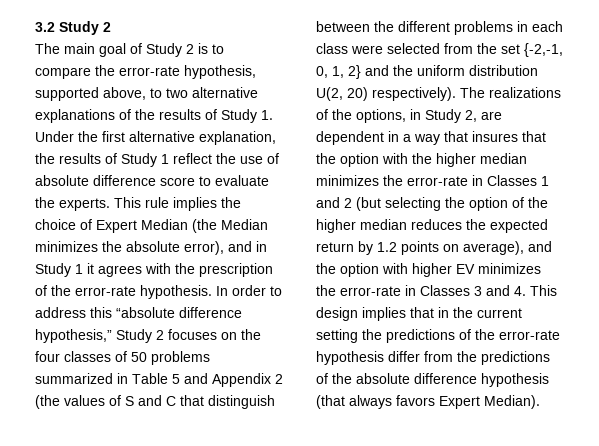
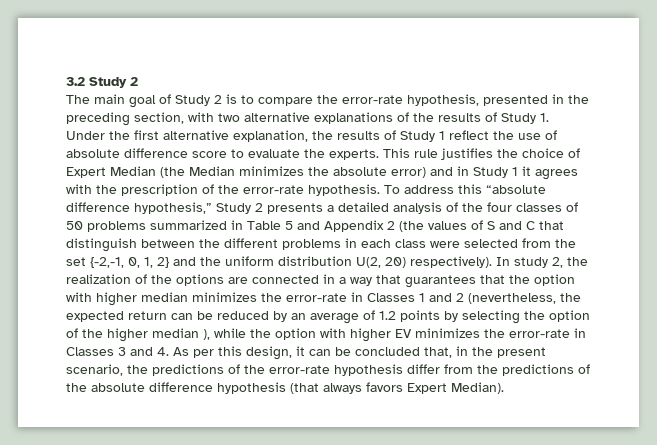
- The main goal of Study 2 is to compare the error-rate hypothesis, supported above, to two alternative explanations of the results of Study 1. Under the first alternative explanation, the results of Study 1 reflect the use of absolute difference score to evaluate the experts.
+ The main goal of Study 2 is to compare the error-rate hypothesis, presented in the preceding section, with two alternative explanations of the results of Study 1. Under the first alternative explanation, the results of Study 1 reflect the use of absolute difference score to evaluate the experts.
- This rule implies the choice of Expert Median (the Median minimizes the absolute error), and in Study 1 it agrees with the prescription of the error-rate hypothesis.
+ This rule justifies the choice of Expert Median (the Median minimizes the absolute error) and in Study 1 it agrees with the prescription of the error-rate hypothesis.
- In order to address this “absolute difference hypothesis,” Study 2 focuses on the four classes of 50 problems summarized in Table 5 and Appendix 2 (the values of S and C that distinguish between the different problems in each class were selected from the set {-2,-1, 0, 1, 2} and the uniform distribution U(2, 20) respectively).
+ To address this “absolute difference hypothesis,” Study 2 presents a detailed analysis of the four classes of 50 problems summarized in Table 5 and Appendix 2 (the values of S and C that distinguish between the different problems in each class were selected from the set {-2,-1, 0, 1, 2} and the uniform distribution U(2, 20) respectively).
- The realizations of the options, in Study 2, are dependent in a way that insures that the option with the higher median minimizes the error-rate in Classes 1 and 2 (but selecting the option of the higher median reduces the expected return by 1.2 points on average), and the option with higher EV minimizes the error-rate in Classes 3 and 4. This design implies that in the current setting the predictions of the error-rate hypothesis differ from the predictions of the absolute difference hypothesis (that always favors Expert Median).
+ In study 2, the realization of the options are connected in a way that guarantees that the option with higher median minimizes the error-rate in Classes 1 and 2 (nevertheless, the expected return can be reduced by an average of 1.2 points by selecting the option of the higher median ), while the option with higher EV minimizes the error-rate in Classes 3 and 4. As per this design, it can be concluded that, in the present scenario, the predictions of the error-rate hypothesis differ from the predictions of the absolute difference hypothesis (that always favors Expert Median).

